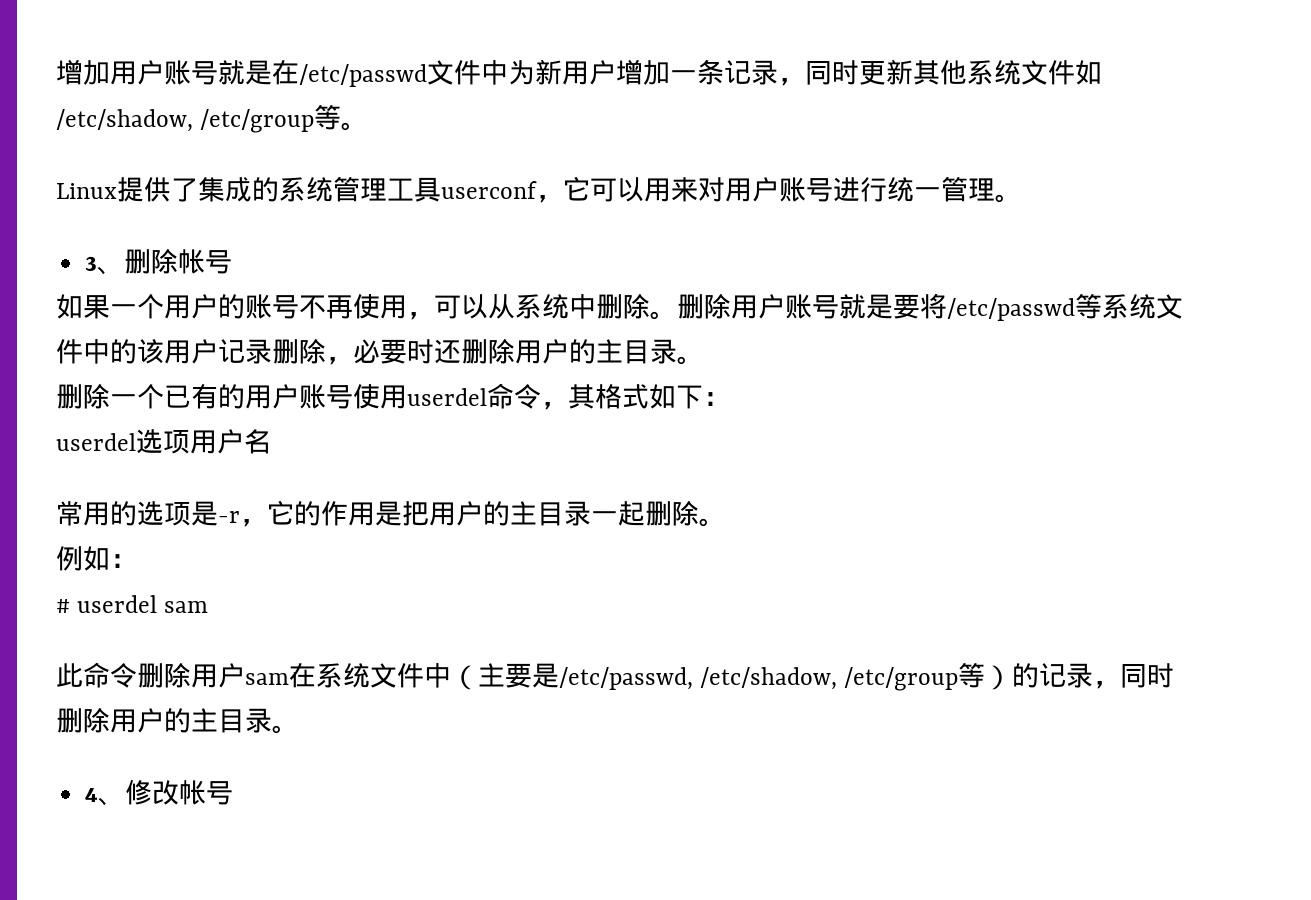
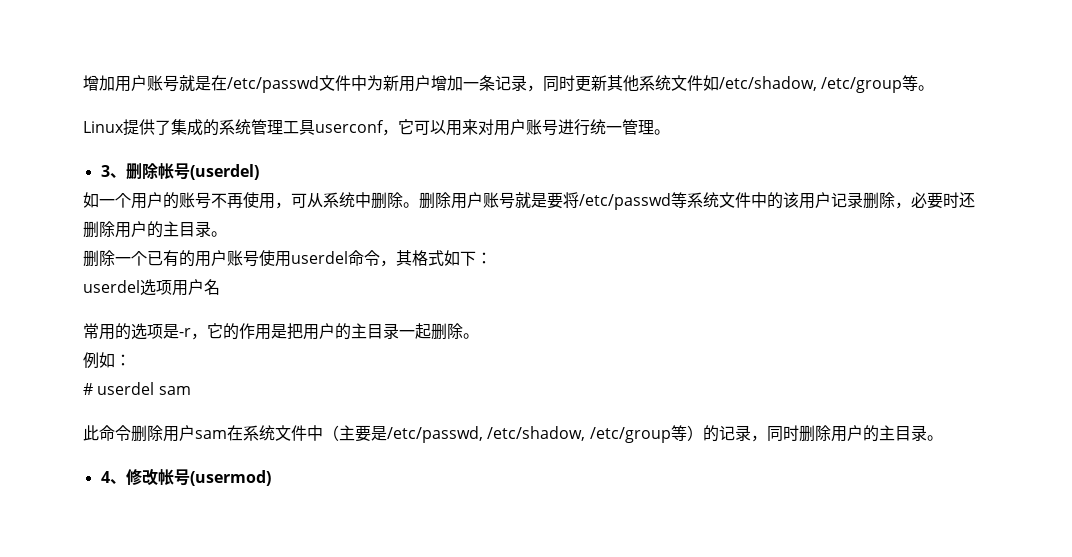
- 3、删除帐号
- 如果一个用户的账号不再使用，可以从系统中删除。
+ 3、删除帐号(userdel)
+ 如一个用户的账号不再使用，可从系统中删除。
- 4、修改帐号
+ 4、修改帐号(usermod)

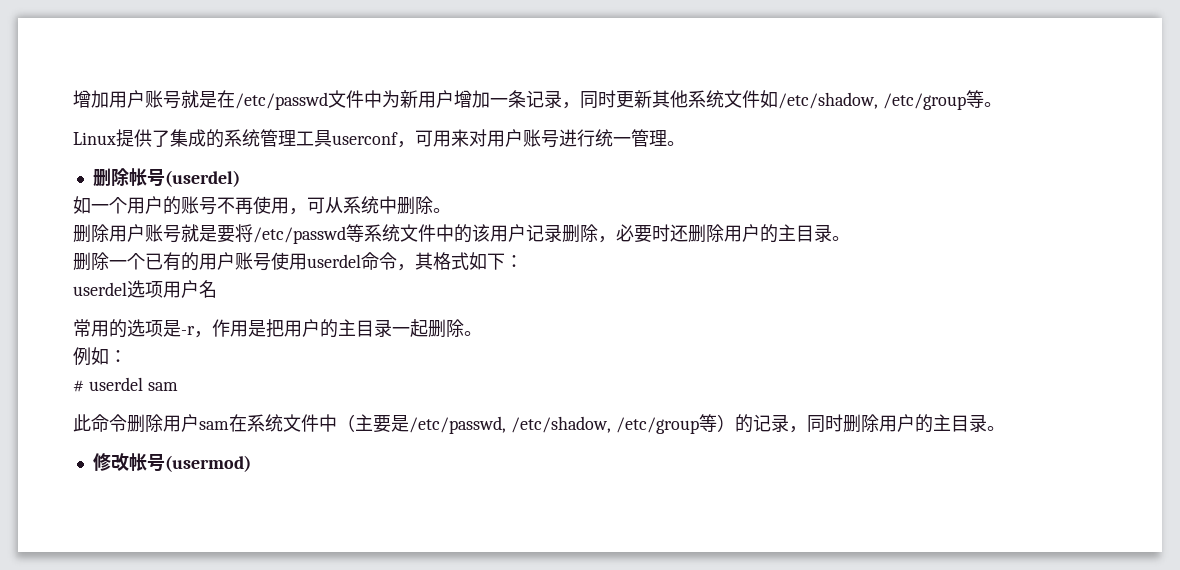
- Linux提供了集成的系统管理工具userconf，它可以用来对用户账号进行统一管理。
+ Linux提供了集成的系统管理工具userconf，可用来对用户账号进行统一管理。
- 3、删除帐号(userdel)
+ 删除帐号(userdel)
- 如一个用户的账号不再使用，可从系统中删除。删除用户账号就是要将/etc/passwd等系统文件中的该用户记录删除，必要时还删除用户的主目录。
+ 如一个用户的账号不再使用，可从系统中删除。
+ 删除用户账号就是要将/etc/passwd等系统文件中的该用户记录删除，必要时还删除用户的主目录。
- 常用的选项是-r，它的作用是把用户的主目录一起删除。
+ 常用的选项是-r，作用是把用户的主目录一起删除。
- 4、修改帐号(usermod)
+ 修改帐号(usermod)

